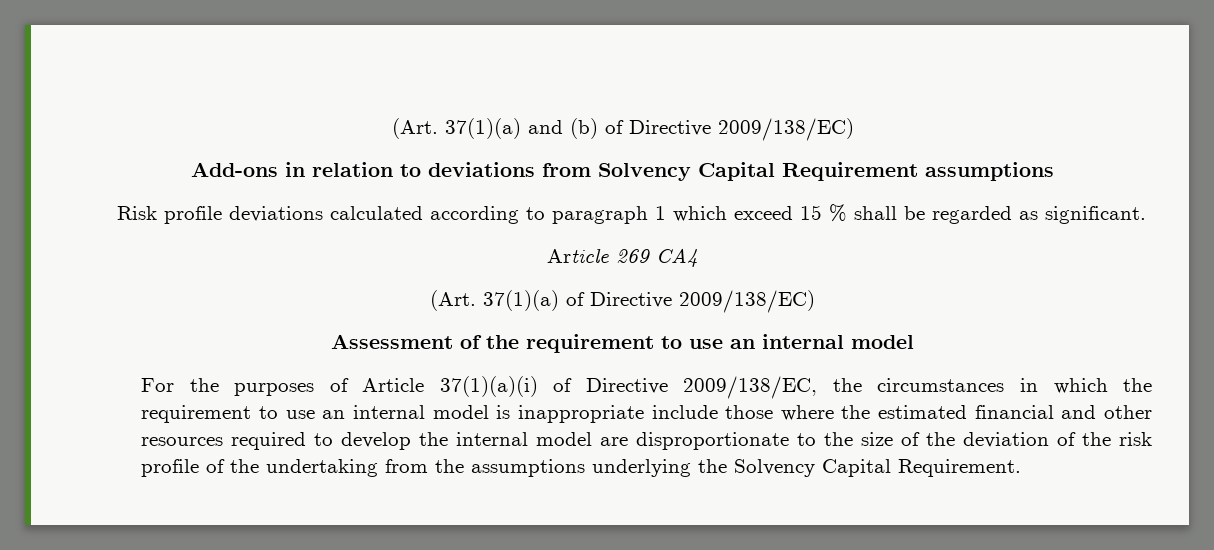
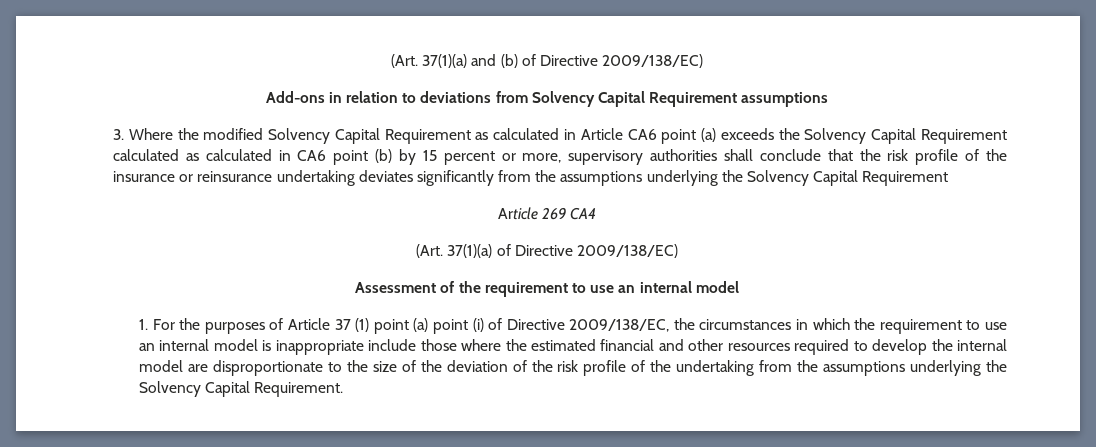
- Risk profile deviations calculated according to paragraph 1 which exceed 15 % shall be regarded as significant.
+ 3. Where the modified Solvency Capital Requirement as calculated in Article CA6 point (a) exceeds the Solvency Capital Requirement calculated as calculated in CA6 point (b) by 15 percent or more, supervisory authorities shall conclude that the risk profile of the insurance or reinsurance undertaking deviates significantly from the assumptions underlying the Solvency Capital Requirement
- For the purposes of Article 37(1)(a)(i) of Directive 2009/138/EC, the circumstances in which the requirement to use an internal model is inappropriate include those where the estimated financial and other resources required to develop the internal model are disproportionate to the size of the deviation of the risk profile of the undertaking from the assumptions underlying the Solvency Capital Requirement.
+ 1. For the purposes of Article 37 (1) point (a) point (i) of Directive 2009/138/EC, the circumstances in which the requirement to use an internal model is inappropriate include those where the estimated financial and other resources required to develop the internal model are disproportionate to the size of the deviation of the risk profile of the undertaking from the assumptions underlying the Solvency Capital Requirement.

